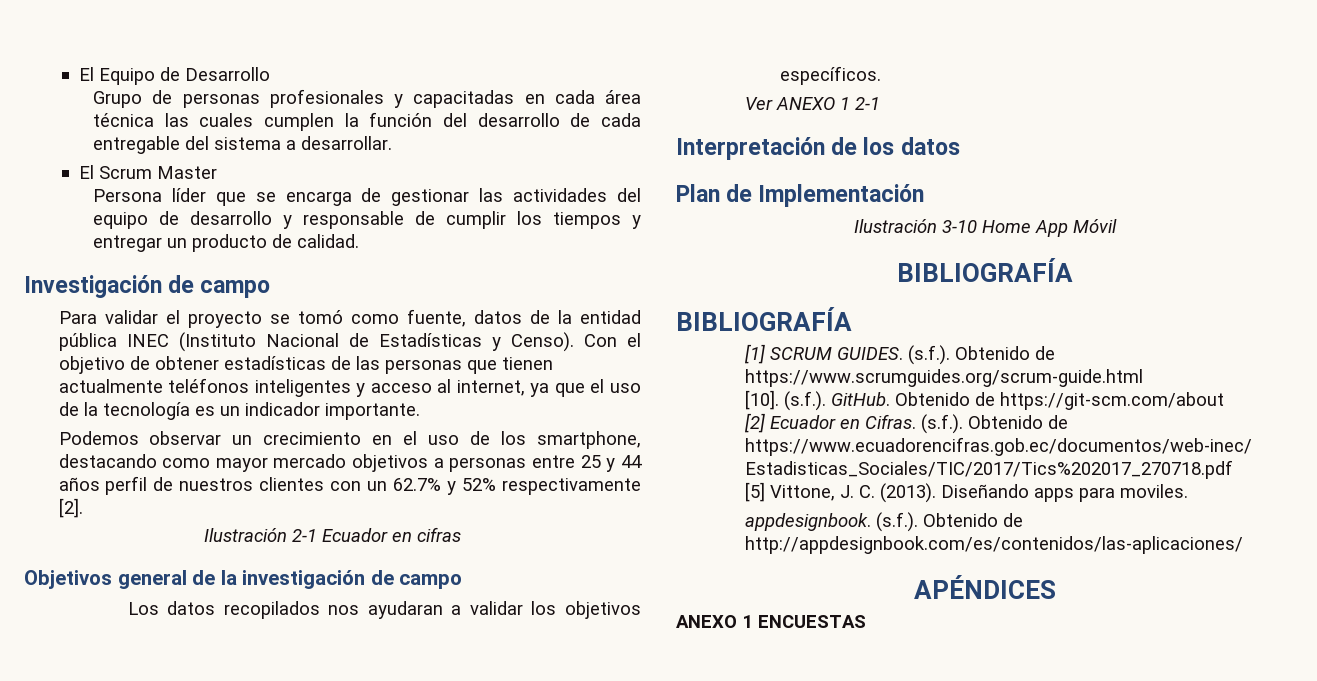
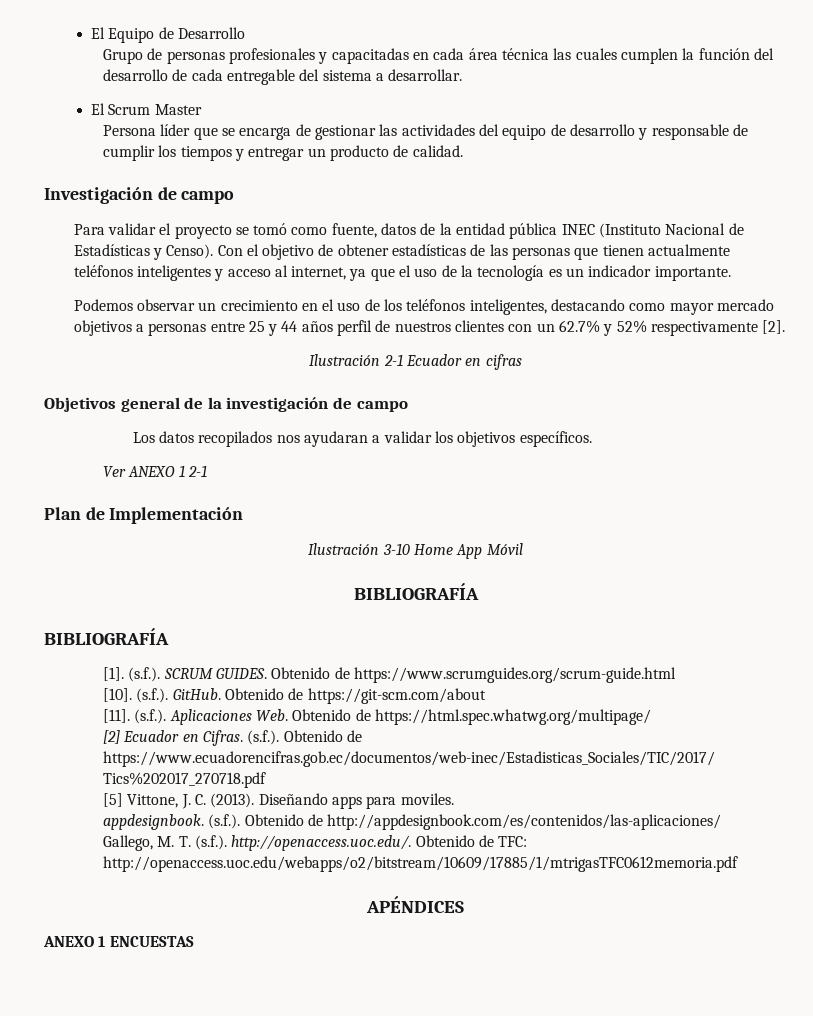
- Podemos observar un crecimiento en el uso de los smartphone, destacando como mayor mercado objetivos a personas entre 25 y 44 años perfil de nuestros clientes con un 62.7% y 52% respectivamente [2].
+ Podemos observar un crecimiento en el uso de los teléfonos inteligentes, destacando como mayor mercado objetivos a personas entre 25 y 44 años perfil de nuestros clientes con un 62.7% y 52% respectivamente [2].
- Interpretación de los datos
- [1] SCRUM GUIDES.
+ [1]. (s.f.). SCRUM GUIDES.
- (s.f.). Obtenido de https://www.scrumguides.org/scrum-guide.html
+ Obtenido de https://www.scrumguides.org/scrum-guide.html
+ [11]. (s.f.). Aplicaciones Web. Obtenido de https://html.spec.whatwg.org/multipage/
+ Gallego, M. T. (s.f.). http://openaccess.uoc.edu/. Obtenido de TFC: http://openaccess.uoc.edu/webapps/o2/bitstream/10609/17885/1/mtrigasTFC0612memoria.pdf

